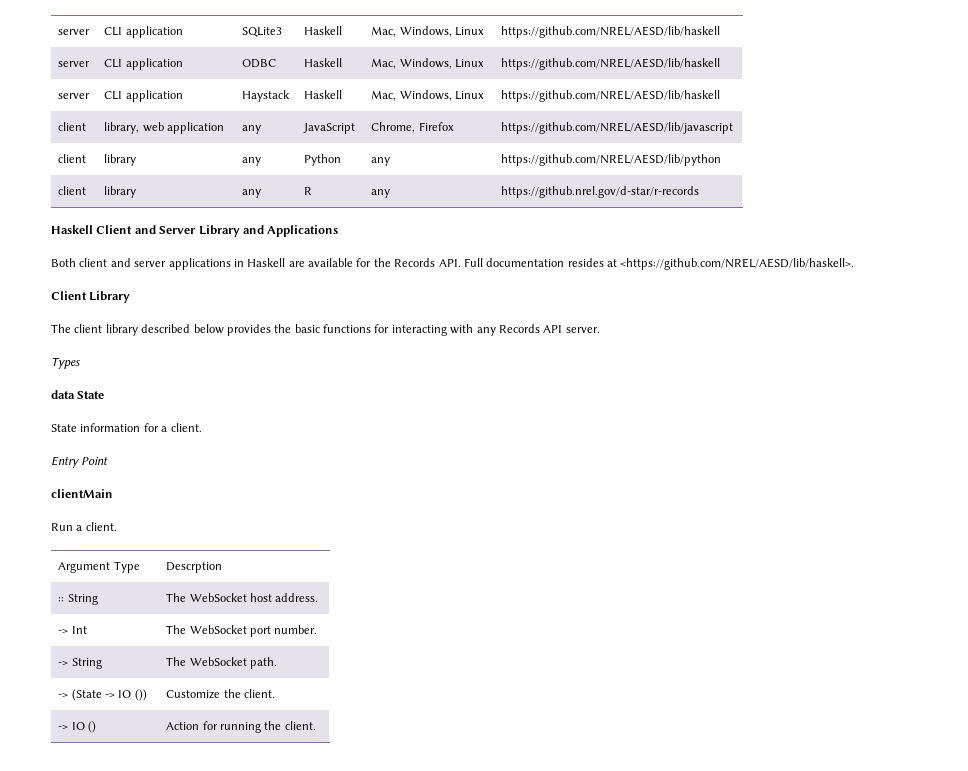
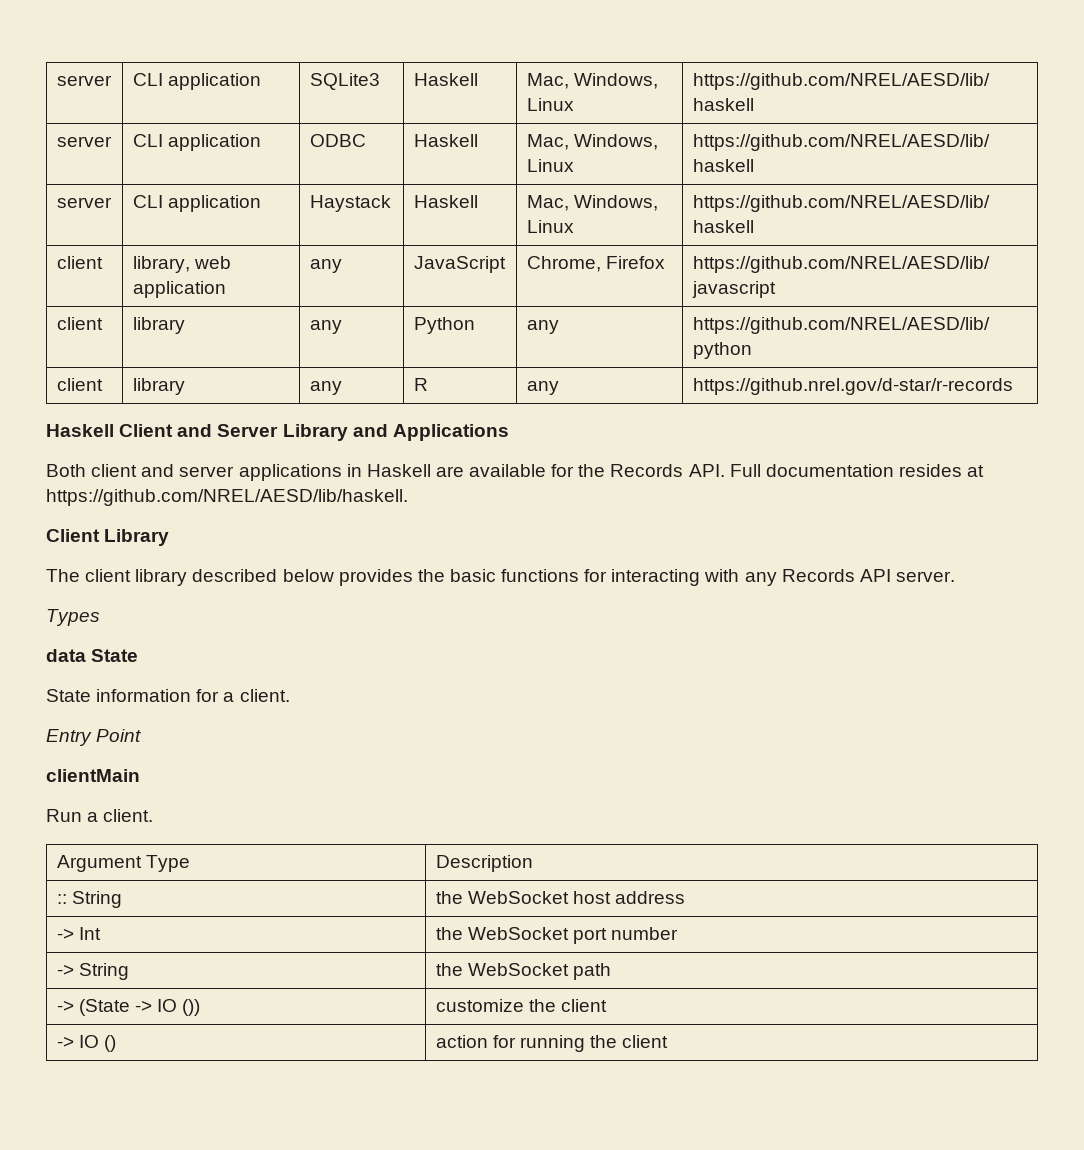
- Both client and server applications in Haskell are available for the Records API. Full documentation resides at <https://github.com/NREL/AESD/lib/haskell>.
+ Both client and server applications in Haskell are available for the Records API. Full documentation resides at https://github.com/NREL/AESD/lib/haskell.
- Argument Type | Descrption
+ Argument Type | Description
- :: String | The WebSocket host address.
+ :: String | the WebSocket host address
- -> Int | The WebSocket port number.
+ -> Int | the WebSocket port number
- -> String | The WebSocket path.
+ -> String | the WebSocket path
- -> (State -> IO ()) | Customize the client.
+ -> (State -> IO ()) | customize the client
- -> IO () | Action for running the client.
+ -> IO () | action for running the client

